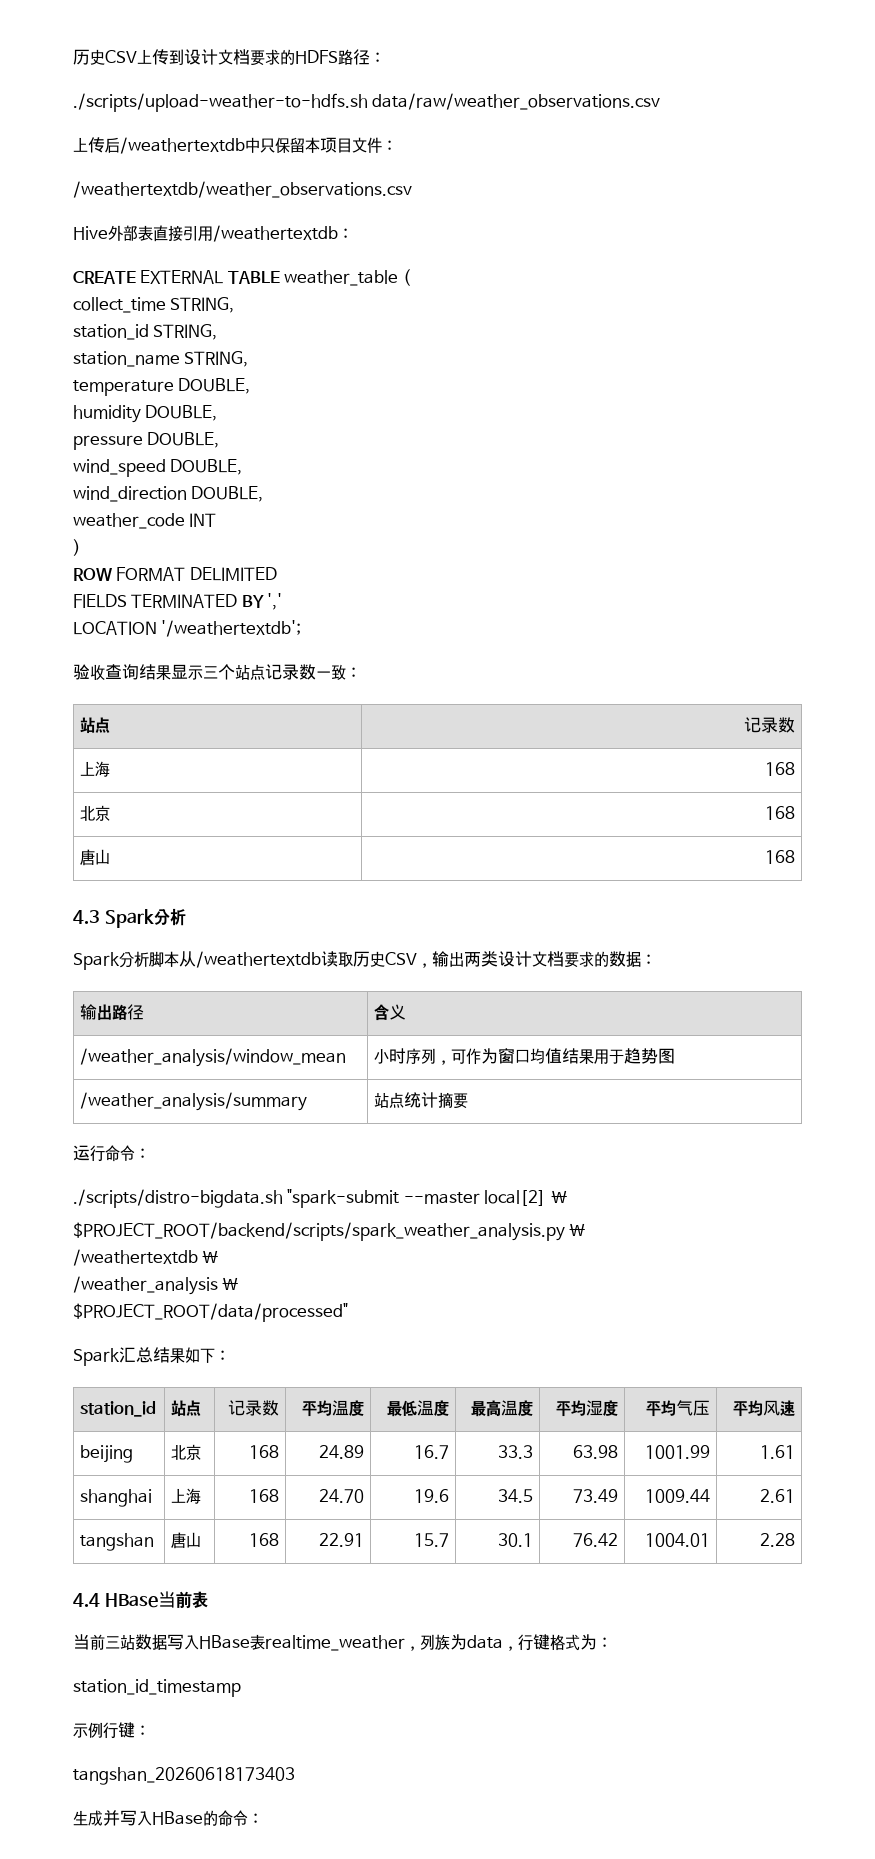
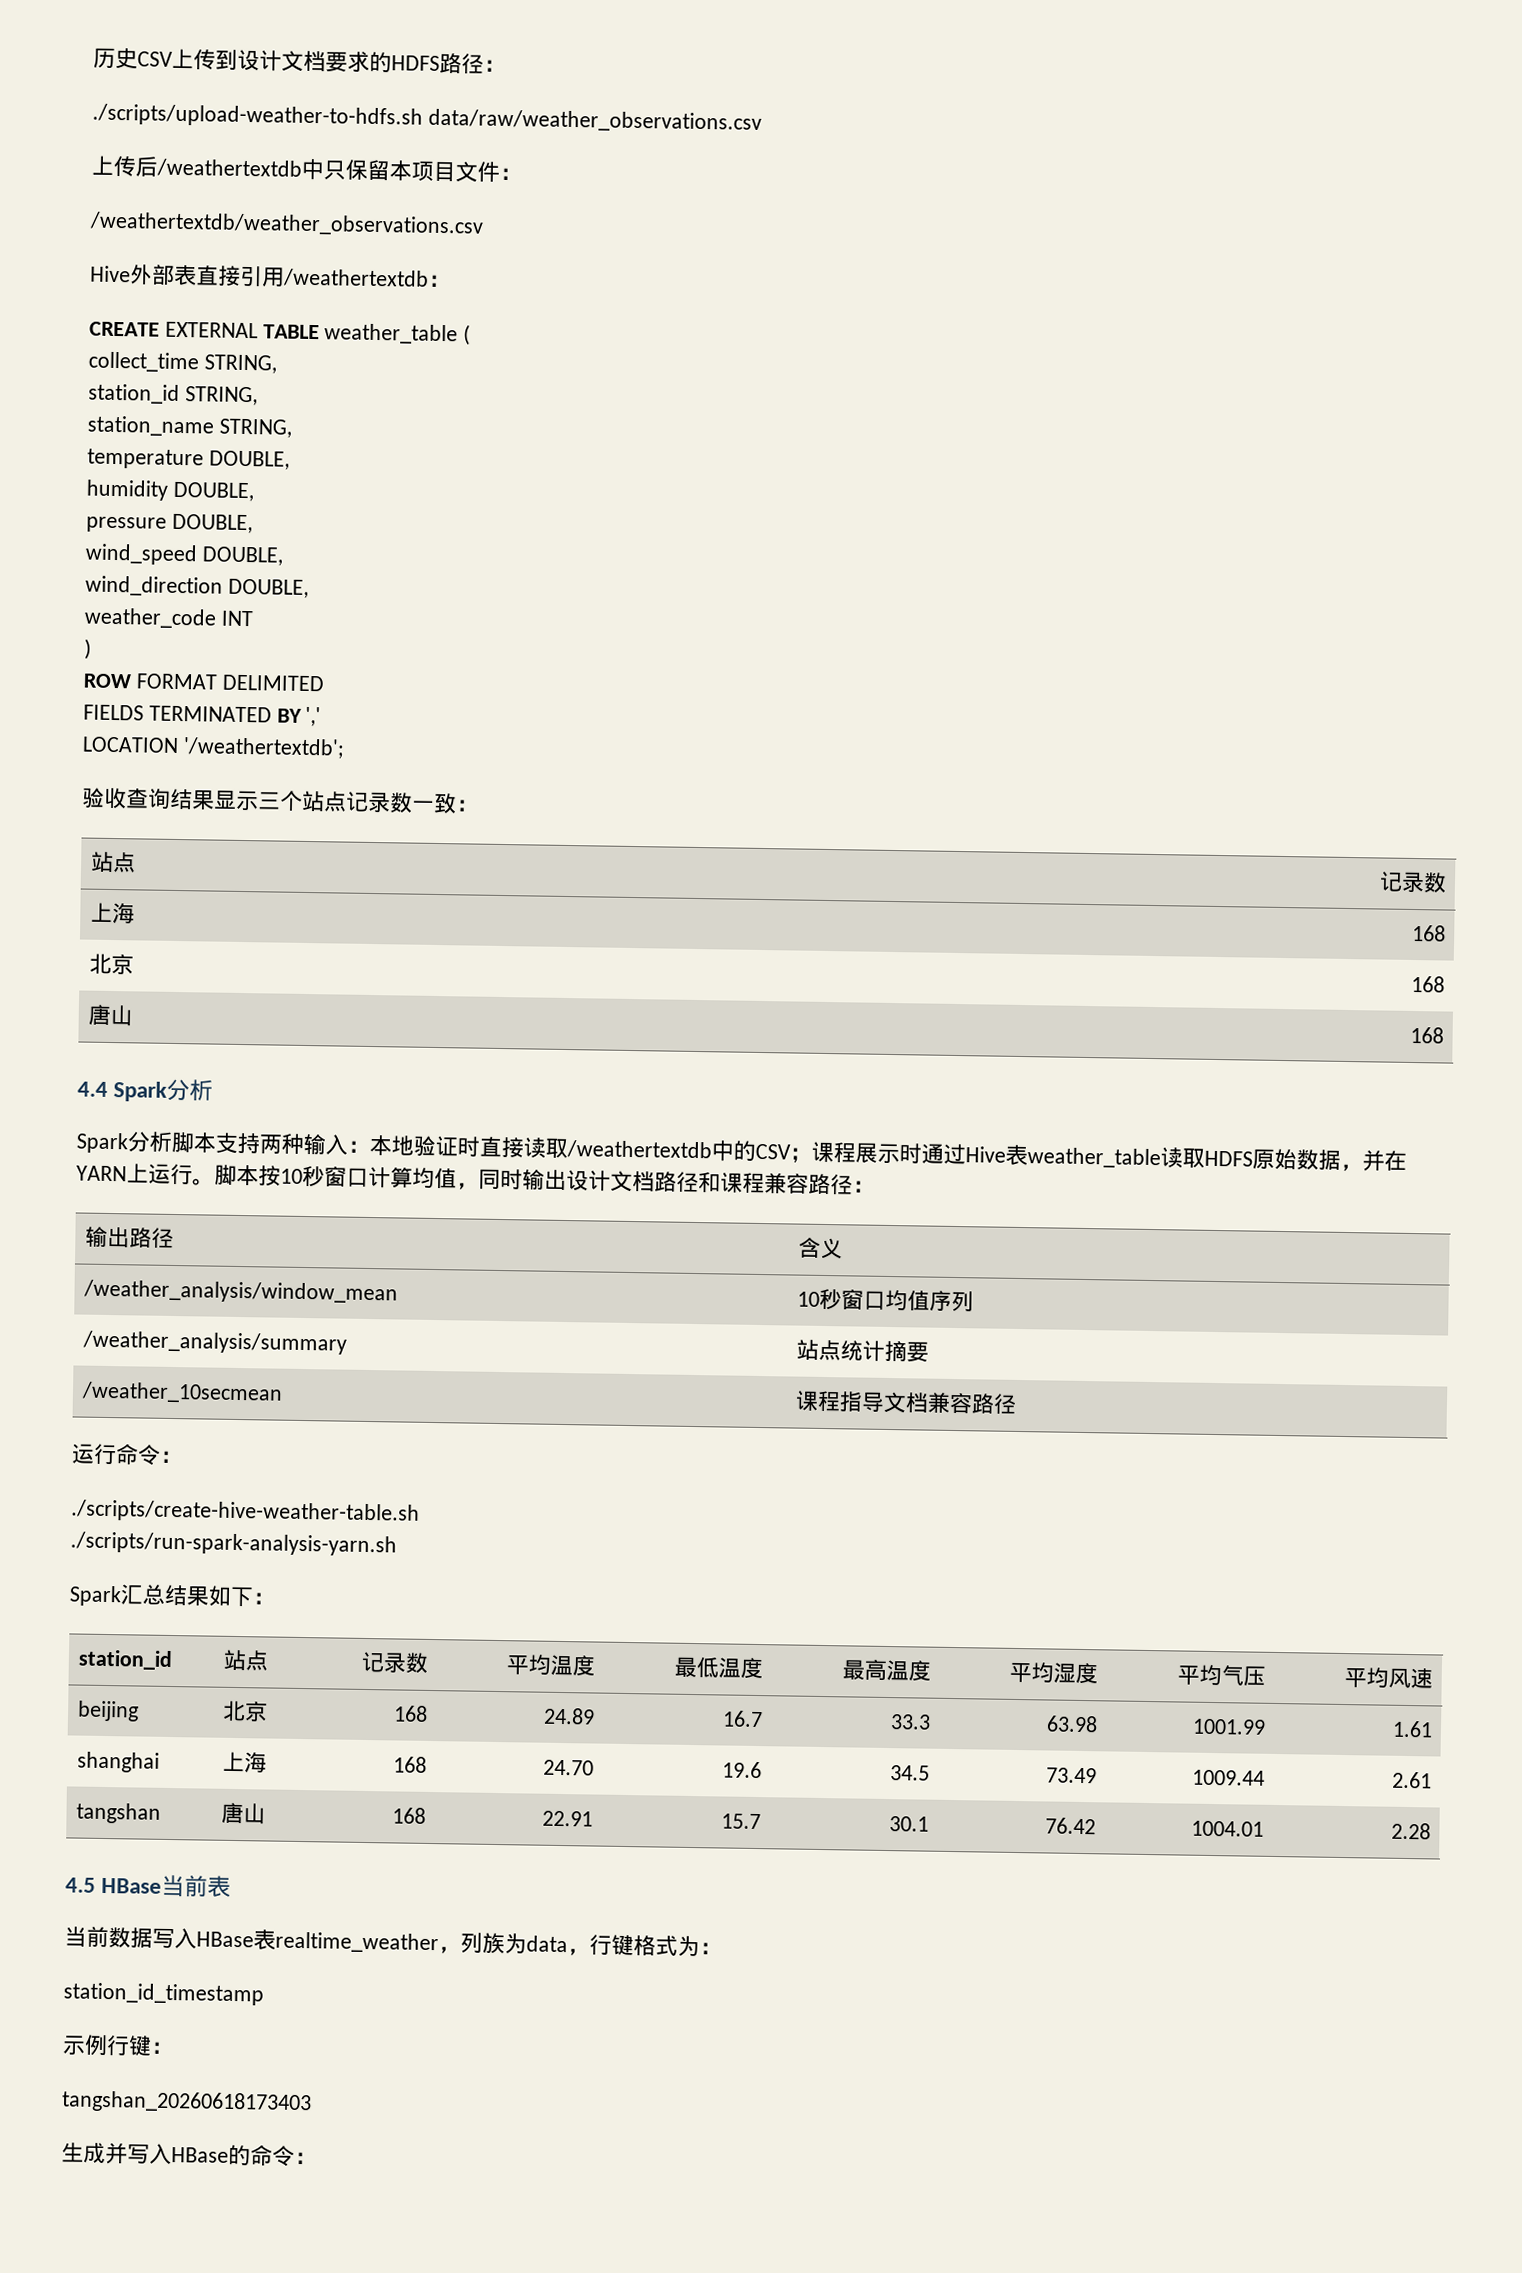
- 4.3 Spark分析
+ 4.4 Spark分析
- Spark分析脚本从/weathertextdb读取历史CSV，输出两类设计文档要求的数据：
+ Spark分析脚本支持两种输入：本地验证时直接读取/weathertextdb中的CSV；课程展示时通过Hive表weather_table读取HDFS原始数据，并在YARN上运行。脚本按10秒窗口计算均值，同时输出设计文档路径和课程兼容路径：
- /weather_analysis/window_mean | 小时序列，可作为窗口均值结果用于趋势图
+ /weather_analysis/window_mean | 10秒窗口均值序列
  /weather_analysis/summary | 站点统计摘要
+ /weather_10secmean | 课程指导文档兼容路径
  运行命令：
- ./scripts/distro-bigdata.sh "spark-submit --master local[2] \
- $PROJECT_ROOT/backend/scripts/spark_weather_analysis.py \
- /weathertextdb \
- /weather_analysis \
- $PROJECT_ROOT/data/processed"
+ ./scripts/create-hive-weather-table.sh
+ ./scripts/run-spark-analysis-yarn.sh
- 4.4 HBase当前表
+ 4.5 HBase当前表
- 当前三站数据写入HBase表realtime_weather，列族为data，行键格式为：
+ 当前数据写入HBase表realtime_weather，列族为data，行键格式为：

